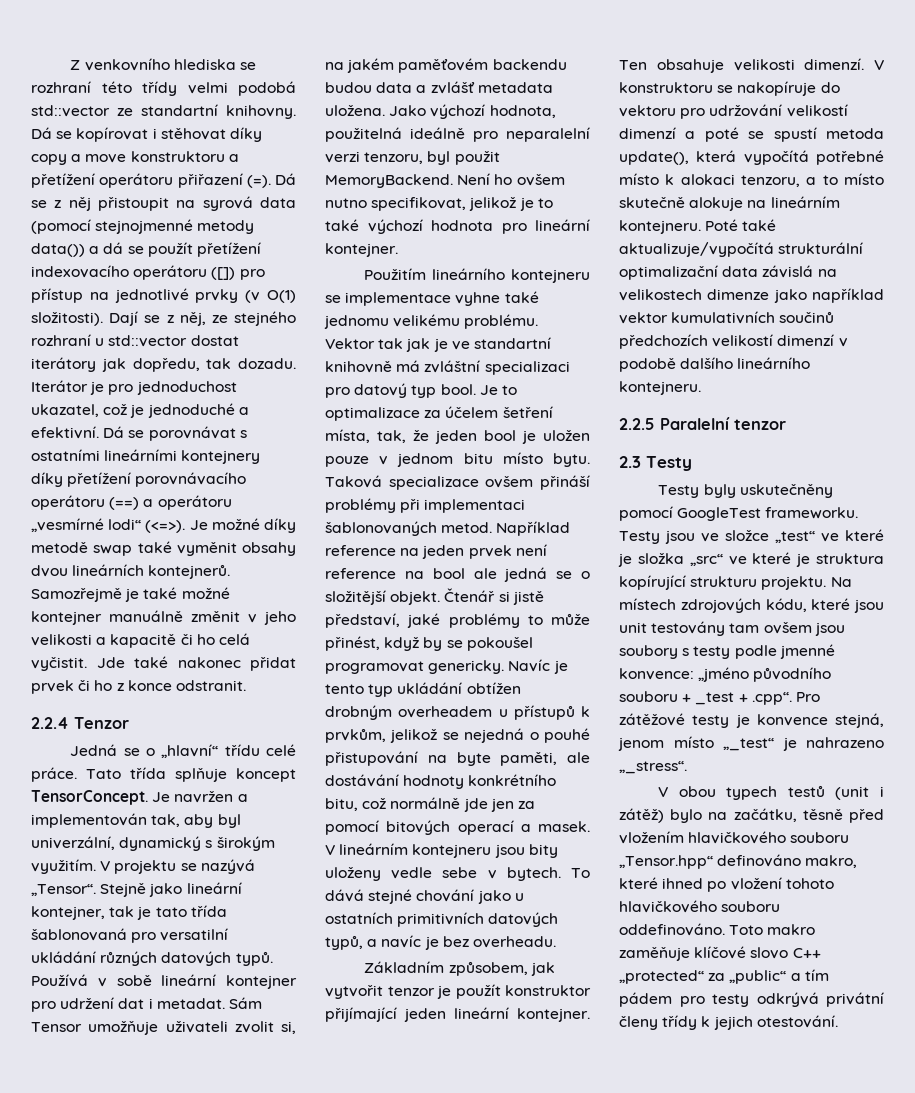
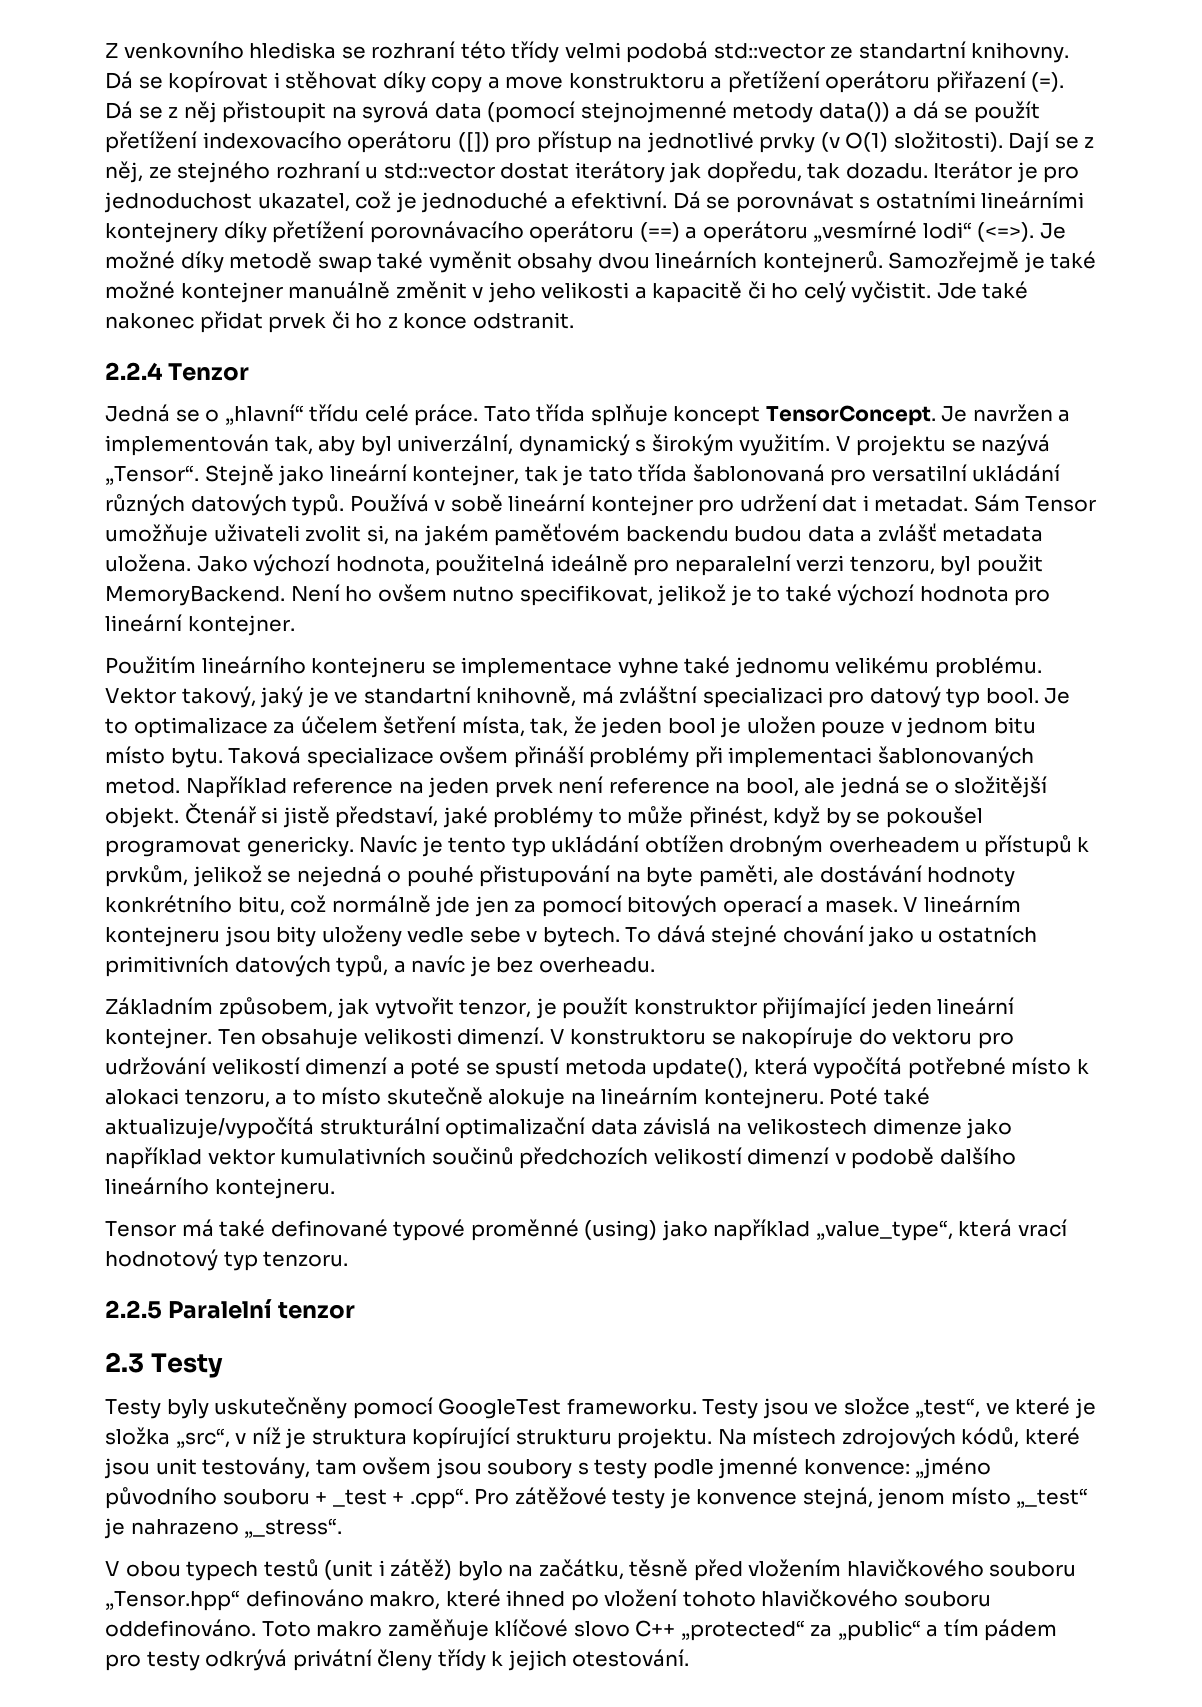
- Samozřejmě je také možné kontejner manuálně změnit v jeho velikosti a kapacitě či ho celá vyčistit.
+ Samozřejmě je také možné kontejner manuálně změnit v jeho velikosti a kapacitě či ho celý vyčistit.
- Vektor tak jak je ve standartní knihovně má zvláštní specializaci pro datový typ bool.
+ Vektor takový, jaký je ve standartní knihovně, má zvláštní specializaci pro datový typ bool.
- Například reference na jeden prvek není reference na bool ale jedná se o složitější objekt.
+ Například reference na jeden prvek není reference na bool, ale jedná se o složitější objekt.
- Základním způsobem, jak vytvořit tenzor je použít konstruktor přijímající jeden lineární kontejner.
+ Základním způsobem, jak vytvořit tenzor, je použít konstruktor přijímající jeden lineární kontejner.
+ Tensor má také definované typové proměnné (using) jako například „value_type“, která vrací hodnotový typ tenzoru.
- Testy jsou ve složce „test“ ve které je složka „src“ ve které je struktura kopírující strukturu projektu.
+ Testy jsou ve složce „test“, ve které je složka „src“, v níž je struktura kopírující strukturu projektu.
- Na místech zdrojových kódu, které jsou unit testovány tam ovšem jsou soubory s testy podle jmenné konvence: „jméno původního souboru + _test + .cpp“. Pro zátěžové testy je konvence stejná, jenom místo „_test“ je nahrazeno „_stress“.
+ Na místech zdrojových kódů, které jsou unit testovány, tam ovšem jsou soubory s testy podle jmenné konvence: „jméno původního souboru + _test + .cpp“. Pro zátěžové testy je konvence stejná, jenom místo „_test“ je nahrazeno „_stress“.

